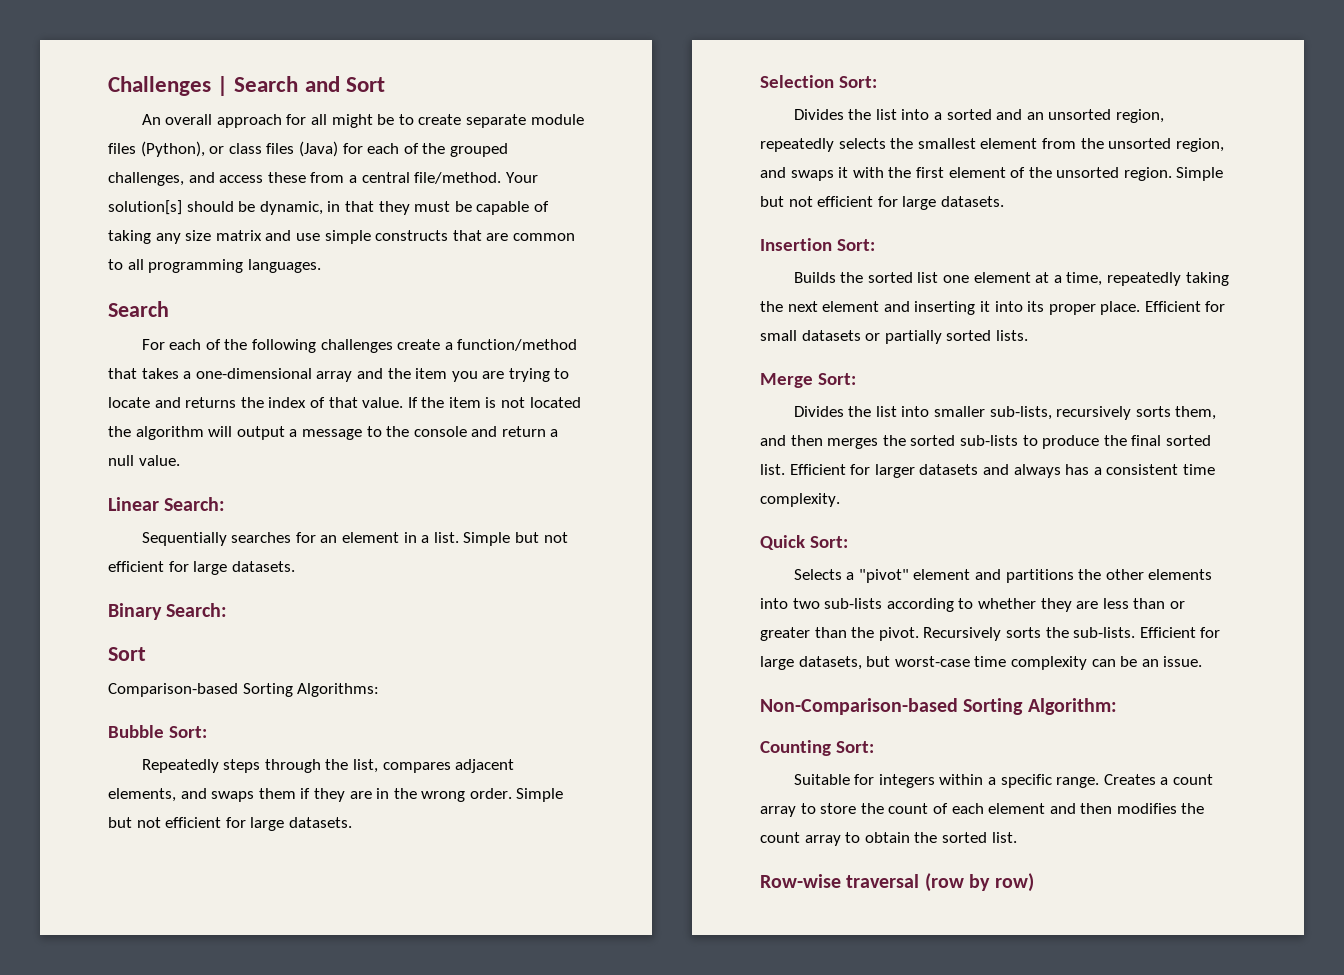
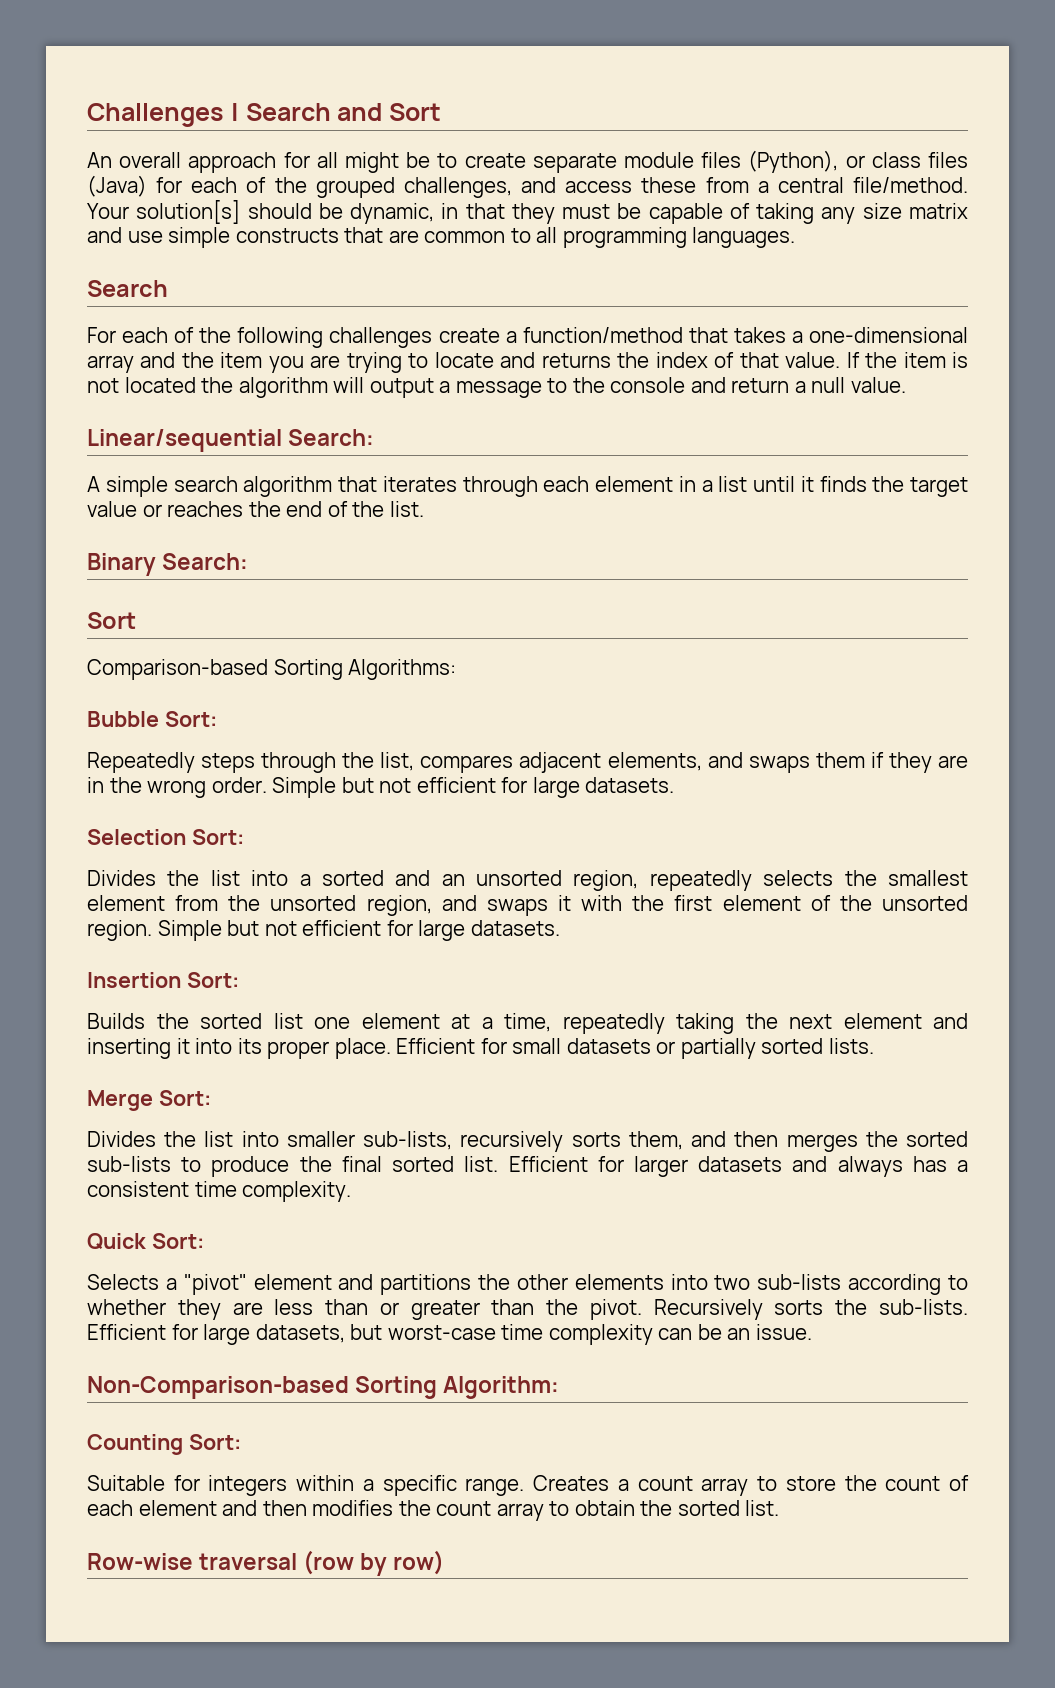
- Linear Search:
- Sequentially searches for an element in a list. Simple but not efficient for large datasets.
+ Linear/sequential Search:
+ A simple search algorithm that iterates through each element in a list until it finds the target value or reaches the end of the list.

